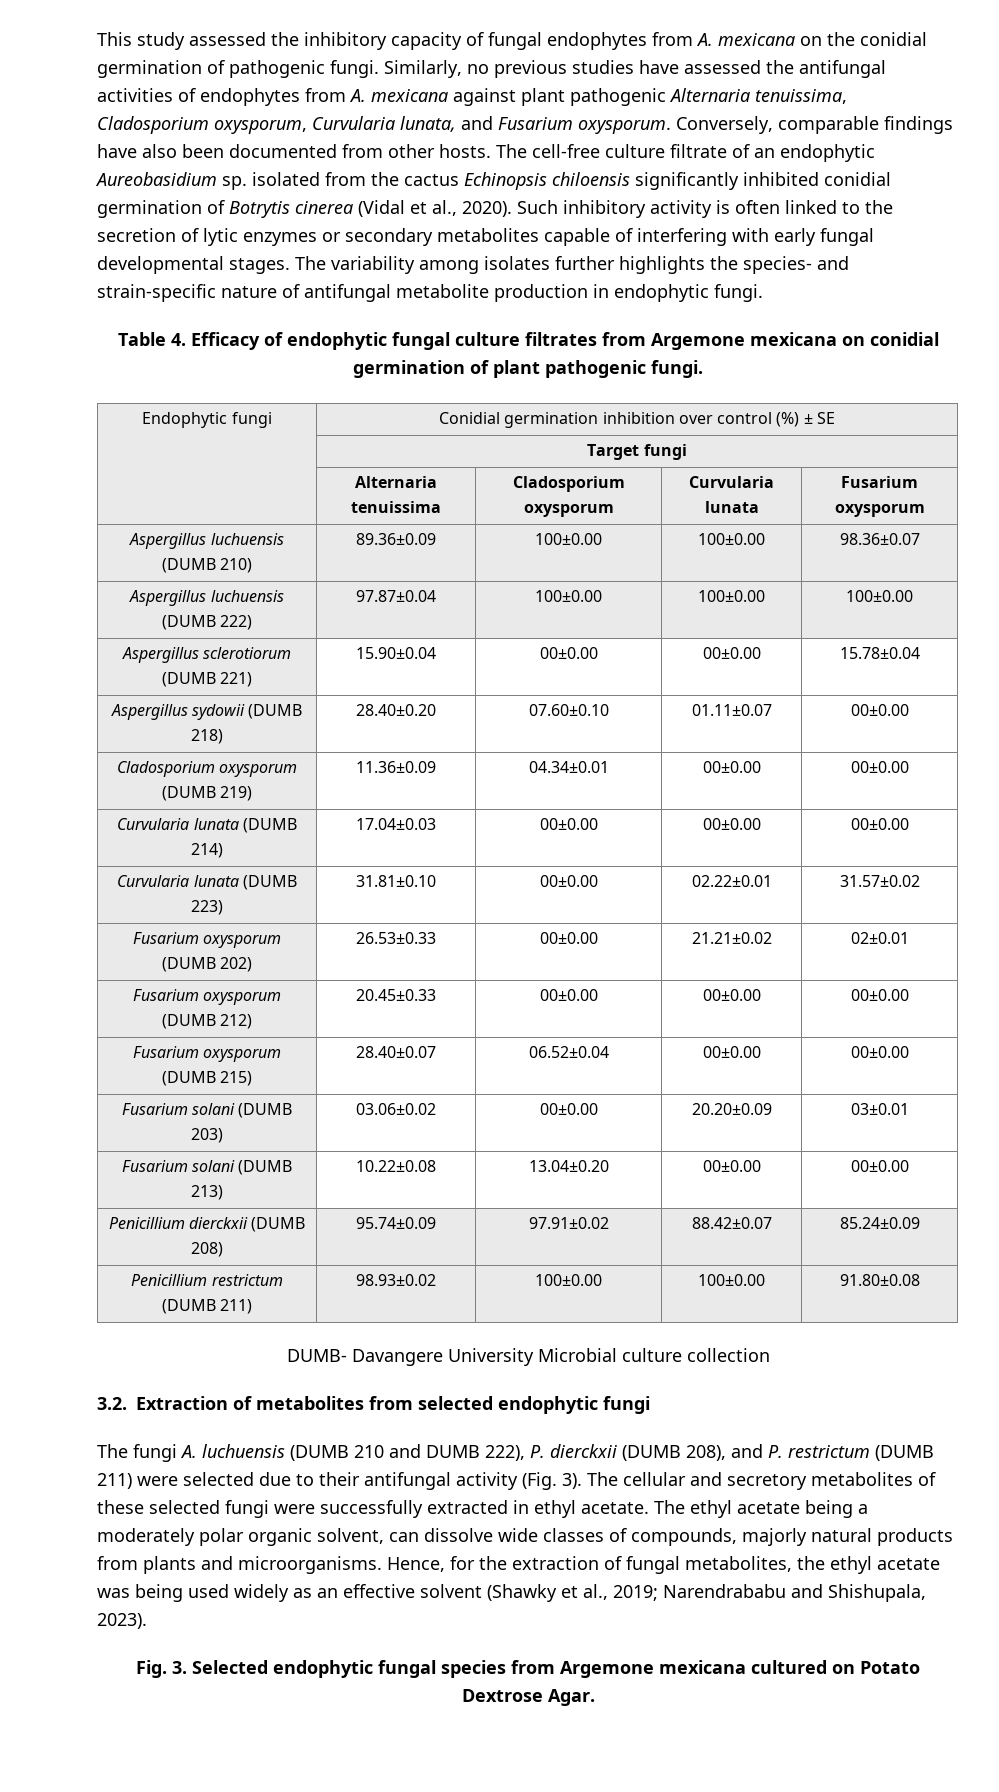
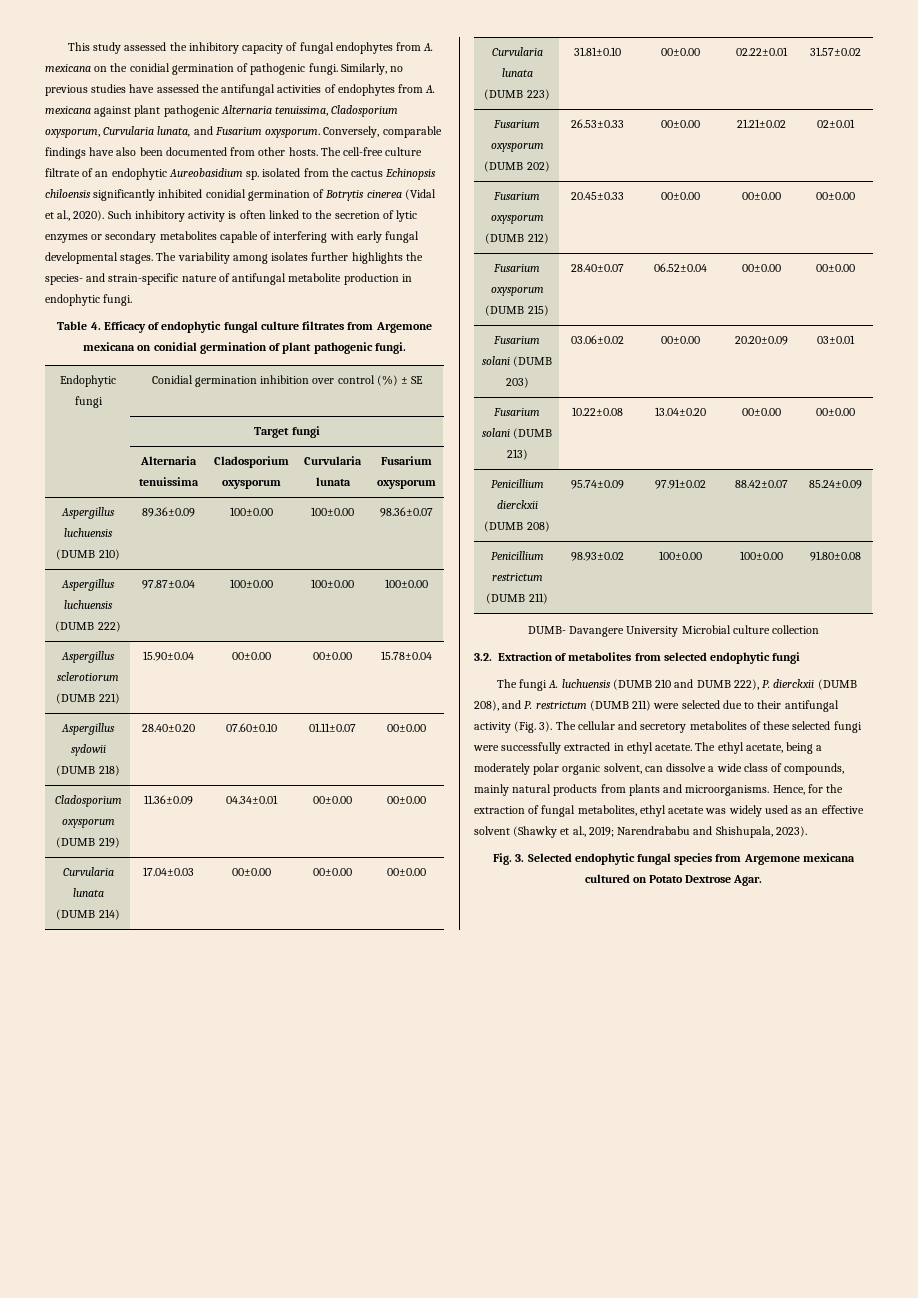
- The ethyl acetate being a moderately polar organic solvent, can dissolve wide classes of compounds, majorly natural products from plants and microorganisms.
+ The ethyl acetate, being a moderately polar organic solvent, can dissolve a wide class of compounds, mainly natural products from plants and microorganisms.
- Hence, for the extraction of fungal metabolites, the ethyl acetate was being used widely as an effective solvent (Shawky et al., 2019; Narendrababu and Shishupala, 2023).
+ Hence, for the extraction of fungal metabolites, ethyl acetate was widely used as an effective solvent (Shawky et al., 2019; Narendrababu and Shishupala, 2023).

